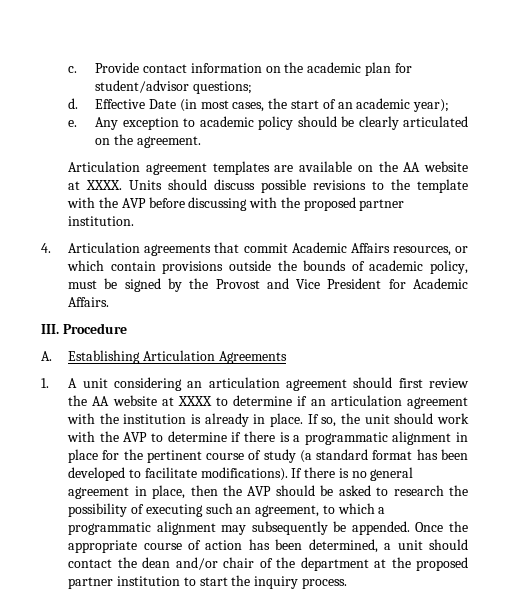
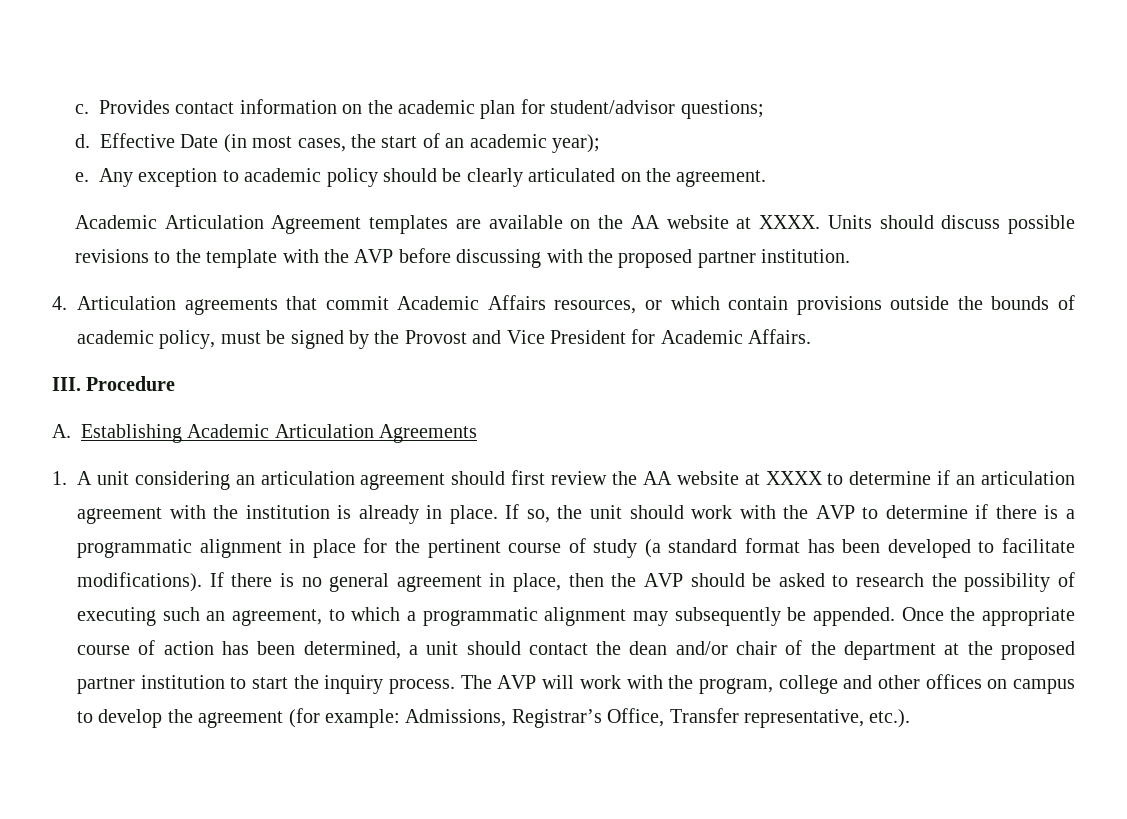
- Provide contact information on the academic plan for student/advisor questions;
+ Provides contact information on the academic plan for student/advisor questions;
- Articulation agreement templates are available on the AA website at XXXX.
+ Academic Articulation Agreement templates are available on the AA website at XXXX.
- A. Establishing Articulation Agreements
+ A. Establishing Academic Articulation Agreements
+ The AVP will work with the program, college and other offices on campus to develop the agreement (for example: Admissions, Registrar’s Office, Transfer representative, etc.).

